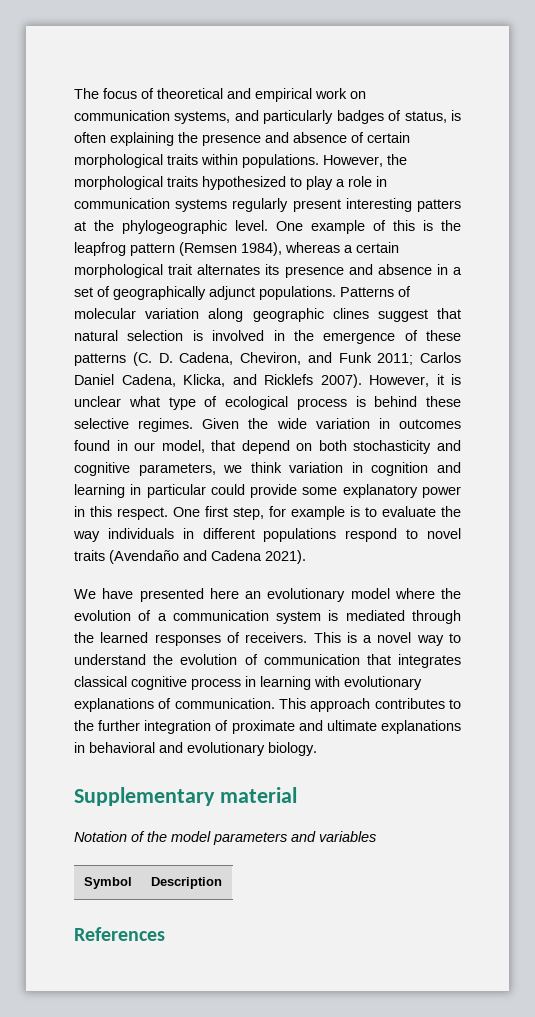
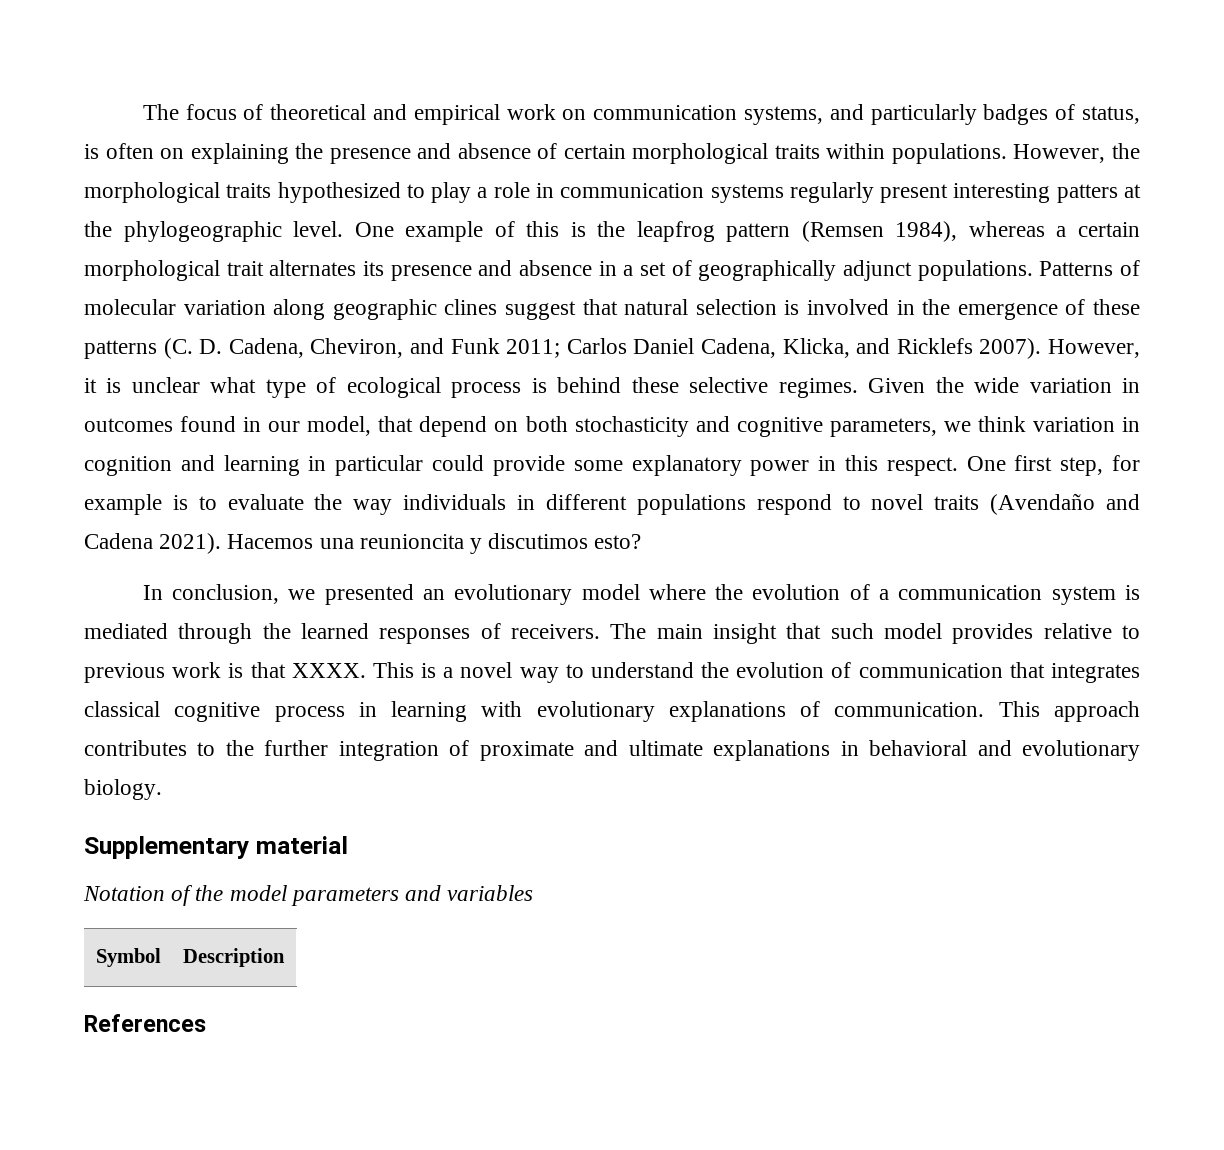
- The focus of theoretical and empirical work on communication systems, and particularly badges of status, is often explaining the presence and absence of certain morphological traits within populations.
+ The focus of theoretical and empirical work on communication systems, and particularly badges of status, is often on explaining the presence and absence of certain morphological traits within populations.
- One first step, for example is to evaluate the way individuals in different populations respond to novel traits (Avendaño and Cadena 2021).
- We have presented here an evolutionary model where the evolution of a communication system is mediated through the learned responses of receivers.
+ One first step, for example is to evaluate the way individuals in different populations respond to novel traits (Avendaño and Cadena 2021). Hacemos una reunioncita y discutimos esto?
+ In conclusion, we presented an evolutionary model where the evolution of a communication system is mediated through the learned responses of receivers.
+ The main insight that such model provides relative to previous work is that XXXX.

